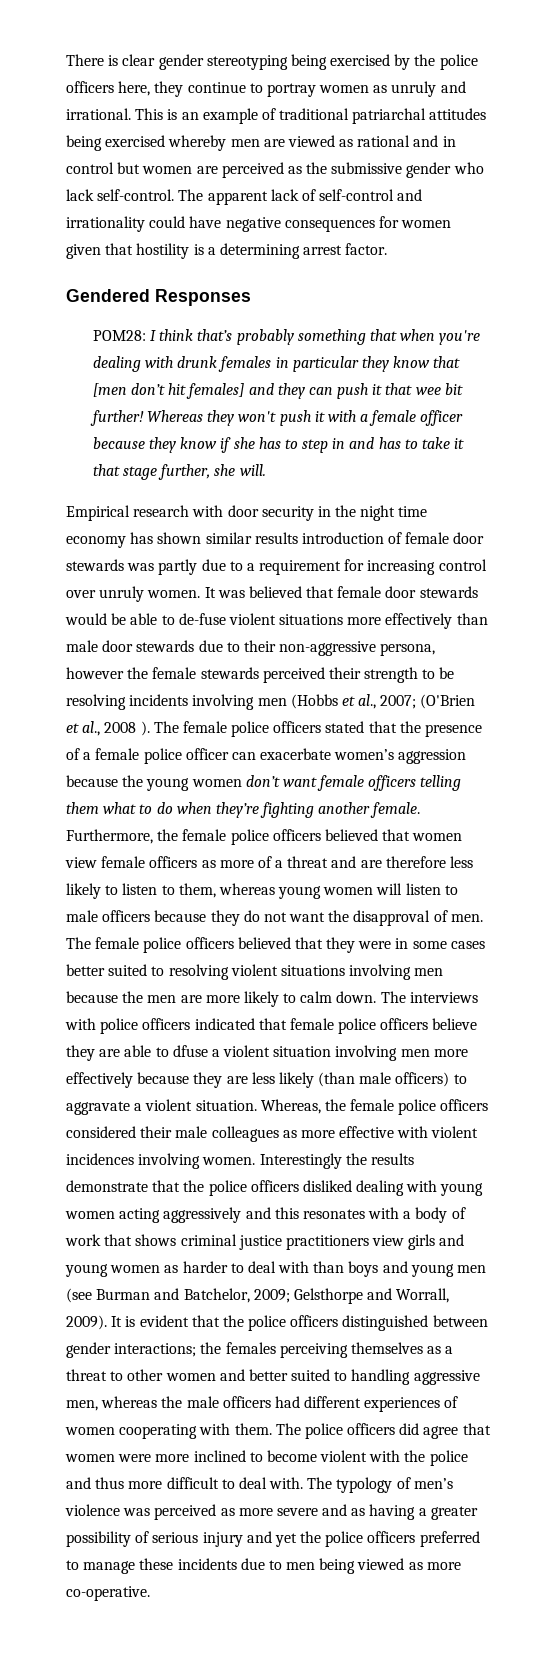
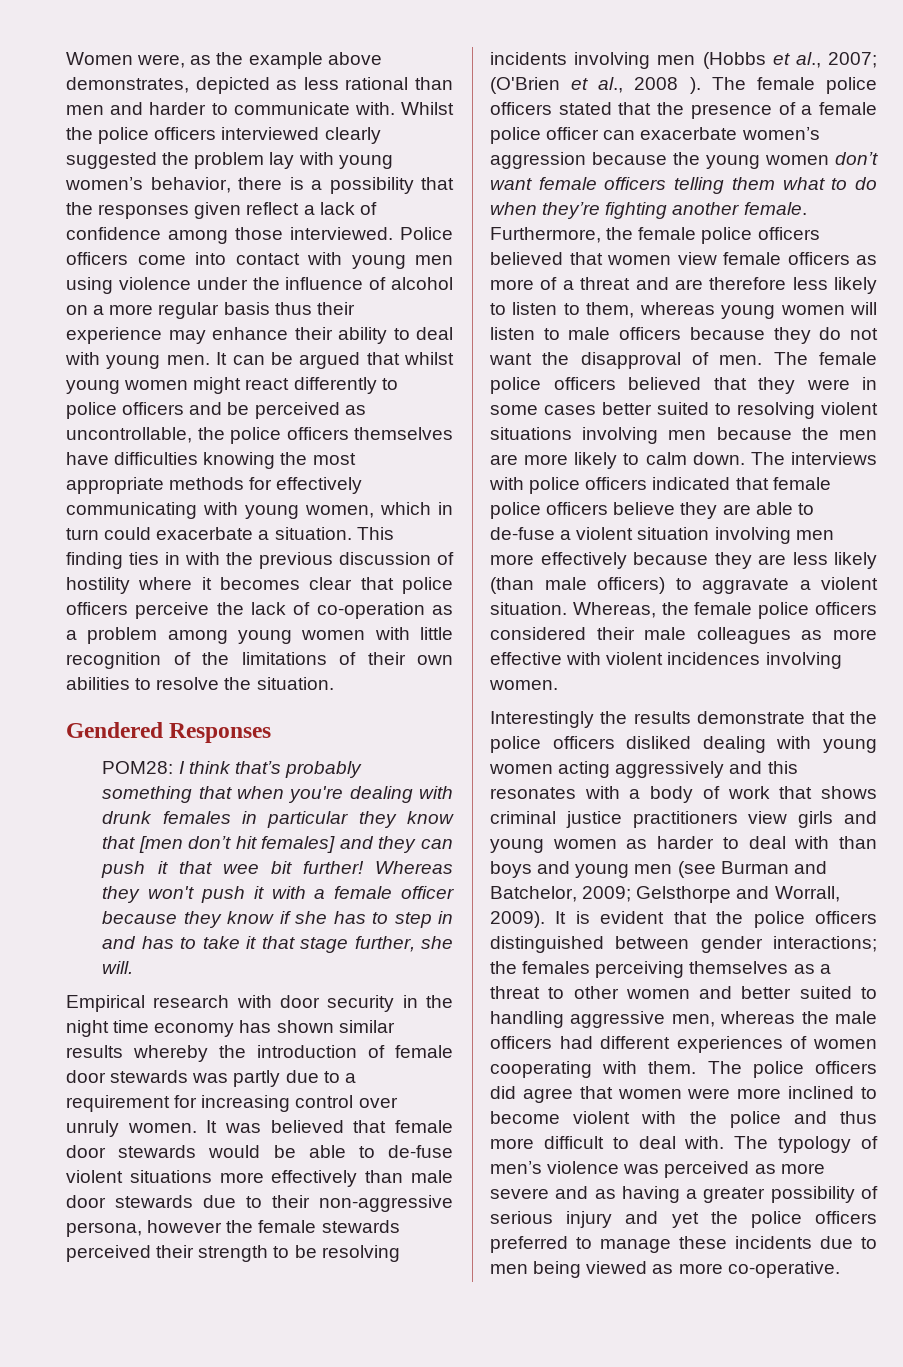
- There is clear gender stereotyping being exercised by the police officers here, they continue to portray women as unruly and irrational. This is an example of traditional patriarchal attitudes being exercised whereby men are viewed as rational and in control but women are perceived as the submissive gender who lack self-control. The apparent lack of self-control and irrationality could have negative consequences for women given that hostility is a determining arrest factor.
+ Women were, as the example above demonstrates, depicted as less rational than men and harder to communicate with. Whilst the police officers interviewed clearly suggested the problem lay with young women’s behavior, there is a possibility that the responses given reflect a lack of confidence among those interviewed. Police officers come into contact with young men using violence under the influence of alcohol on a more regular basis thus their experience may enhance their ability to deal with young men. It can be argued that whilst young women might react differently to police officers and be perceived as uncontrollable, the police officers themselves have difficulties knowing the most appropriate methods for effectively communicating with young women, which in turn could exacerbate a situation. This finding ties in with the previous discussion of hostility where it becomes clear that police officers perceive the lack of co-operation as a problem among young women with little recognition of the limitations of their own abilities to resolve the situation.
- Empirical research with door security in the night time economy has shown similar results introduction of female door stewards was partly due to a requirement for increasing control over unruly women.
+ Empirical research with door security in the night time economy has shown similar results whereby the introduction of female door stewards was partly due to a requirement for increasing control over unruly women.
- The interviews with police officers indicated that female police officers believe they are able to dfuse a violent situation involving men more effectively because they are less likely (than male officers) to aggravate a violent situation.
+ The interviews with police officers indicated that female police officers believe they are able to de-fuse a violent situation involving men more effectively because they are less likely (than male officers) to aggravate a violent situation.
- Whereas, the female police officers considered their male colleagues as more effective with violent incidences involving women. Interestingly the results demonstrate that the police officers disliked dealing with young women acting aggressively and this resonates with a body of work that shows criminal justice practitioners view girls and young women as harder to deal with than boys and young men (see Burman and Batchelor, 2009;
+ Whereas, the female police officers considered their male colleagues as more effective with violent incidences involving women.
+ Interestingly the results demonstrate that the police officers disliked dealing with young women acting aggressively and this resonates with a body of work that shows criminal justice practitioners view girls and young women as harder to deal with than boys and young men (see Burman and Batchelor, 2009;

